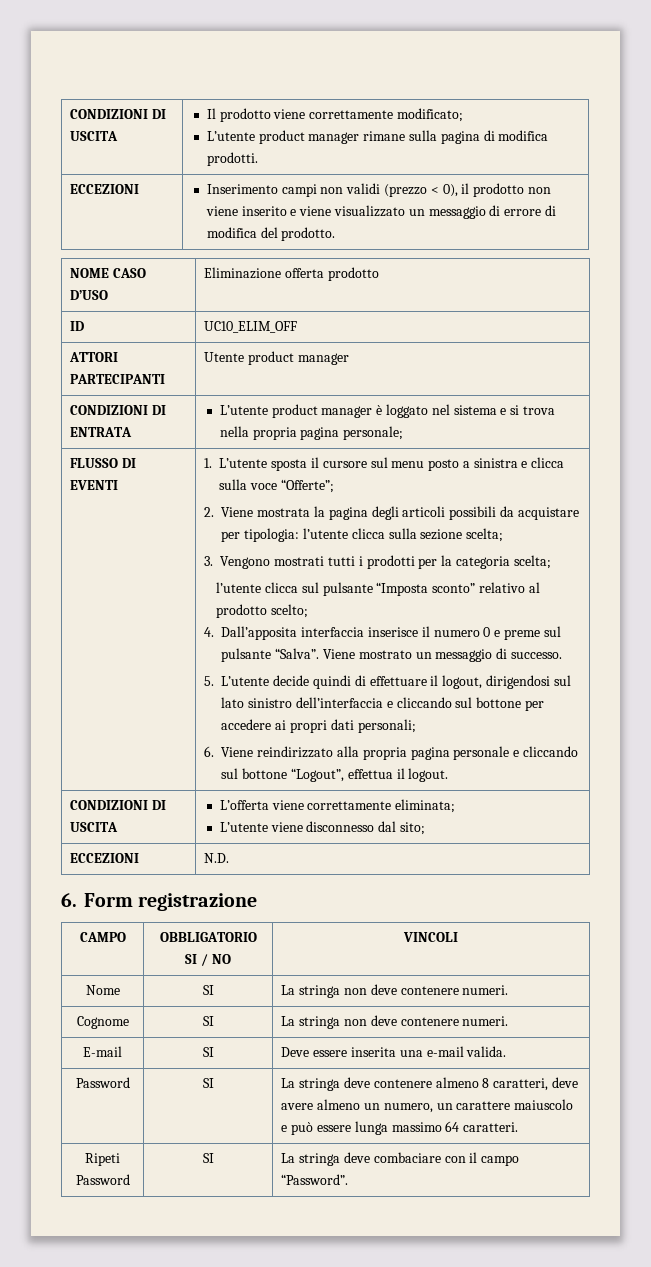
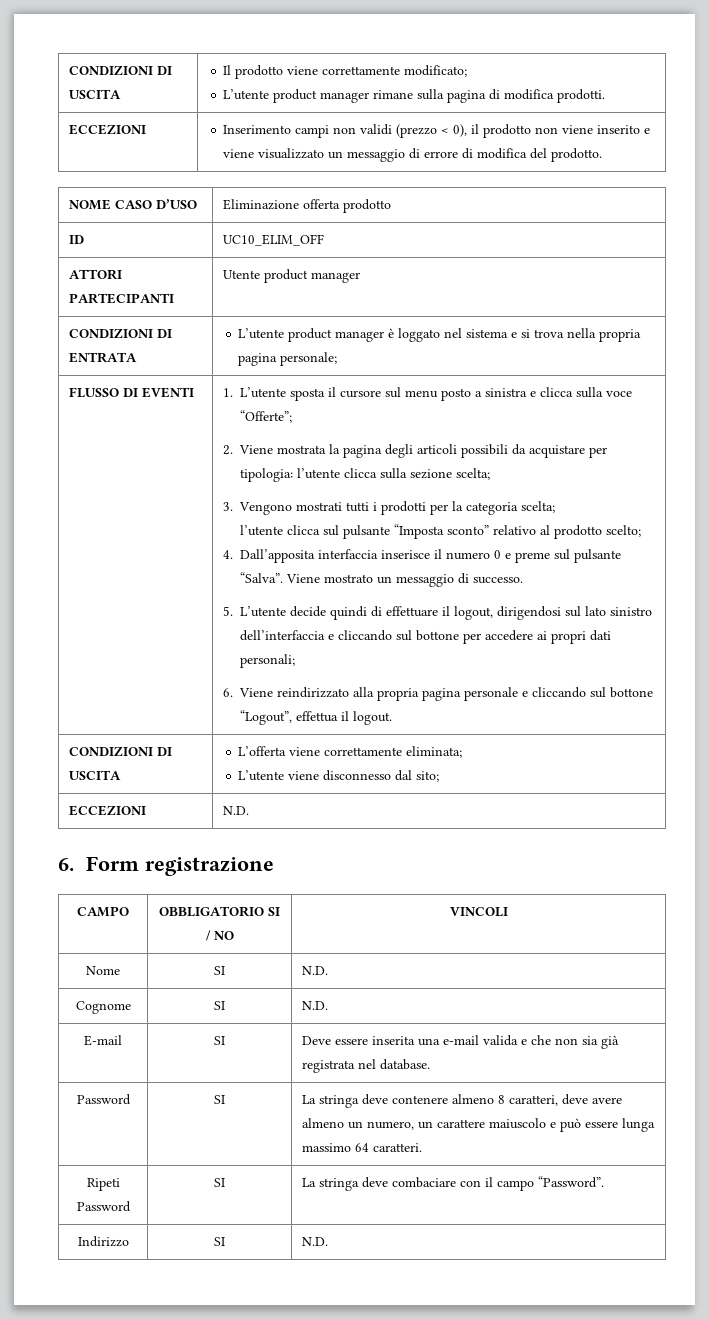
- Nome | SI | La stringa non deve contenere numeri.
- Cognome | SI | La stringa non deve contenere numeri.
+ Nome | SI | N.D.
+ Cognome | SI | N.D.
- E-mail | SI | Deve essere inserita una e-mail valida.
+ E-mail | SI | Deve essere inserita una e-mail valida e che non sia già registrata nel database.
+ Indirizzo | SI | N.D.

